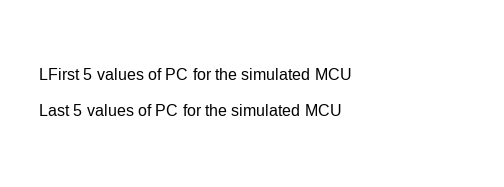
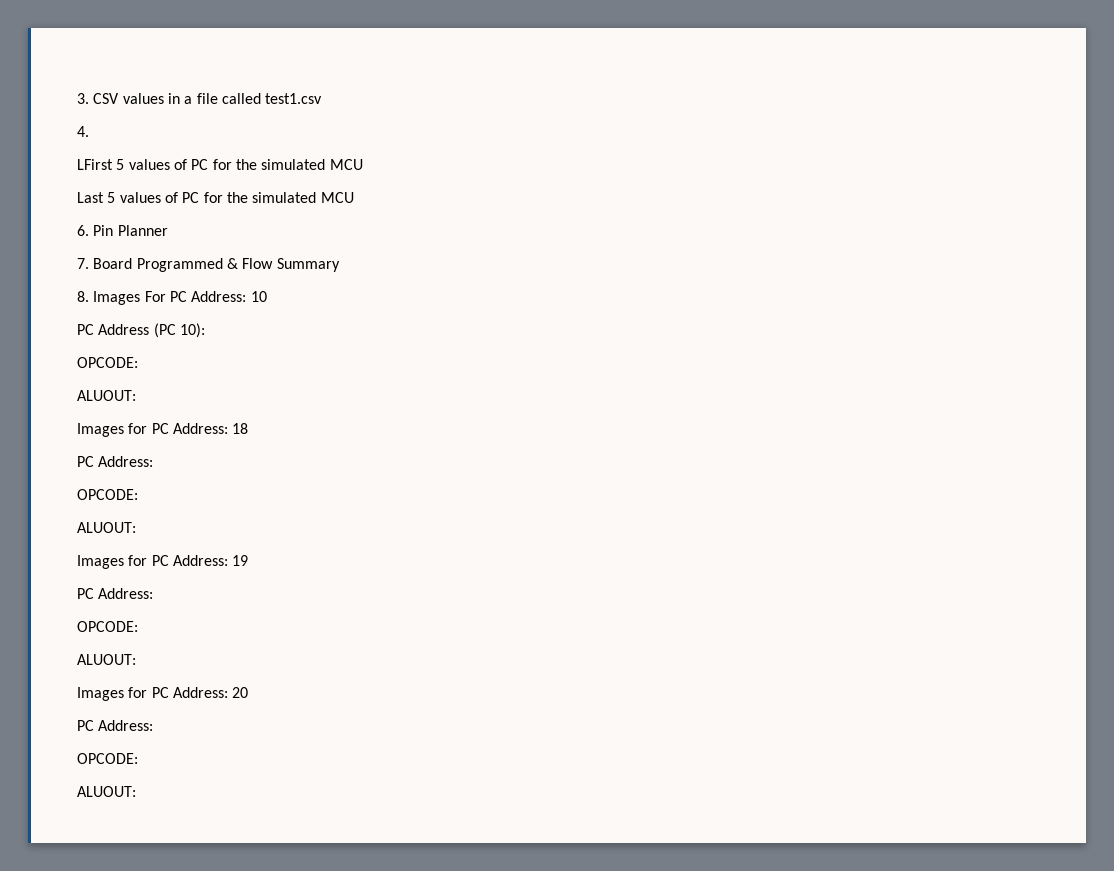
+ 3. CSV values in a file called test1.csv
+ 4.
+ 6. Pin Planner
+ 7. Board Programmed & Flow Summary
+ 8. Images For PC Address: 10
+ PC Address (PC 10):
+ OPCODE:
+ ALUOUT:
+ Images for PC Address: 18
+ PC Address:
+ OPCODE:
+ ALUOUT:
+ Images for PC Address: 19
+ PC Address:
+ OPCODE:
+ ALUOUT:
+ Images for PC Address: 20
+ PC Address:
+ OPCODE:
+ ALUOUT:

